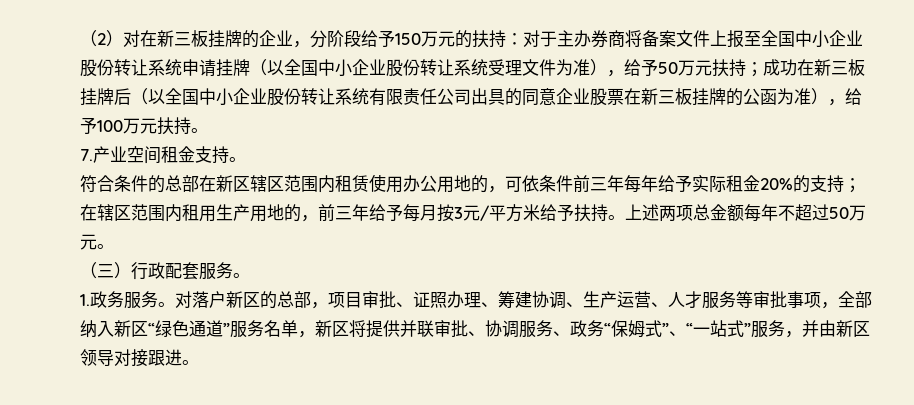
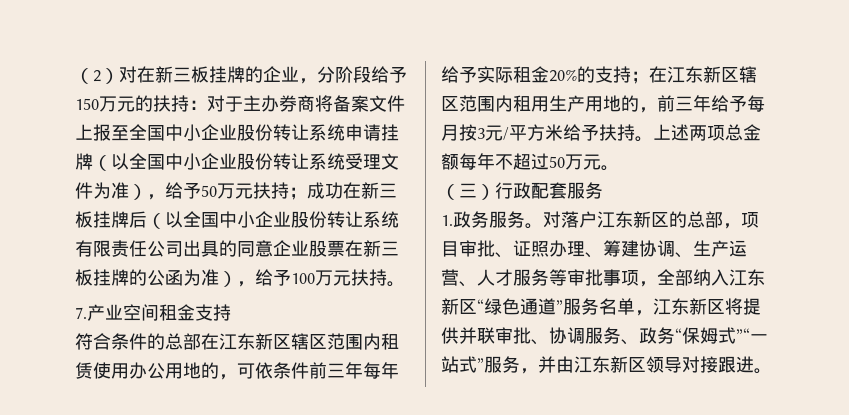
- 7.产业空间租金支持。
+ 7.产业空间租金支持
- 符合条件的总部在新区辖区范围内租赁使用办公用地的，可依条件前三年每年给予实际租金20%的支持；在辖区范围内租用生产用地的，前三年给予每月按3元/平方米给予扶持。
+ 符合条件的总部在江东新区辖区范围内租赁使用办公用地的，可依条件前三年每年给予实际租金20%的支持；在江东新区辖区范围内租用生产用地的，前三年给予每月按3元/平方米给予扶持。
- （三）行政配套服务。
+ （三）行政配套服务
- 对落户新区的总部，项目审批、证照办理、筹建协调、生产运营、人才服务等审批事项，全部纳入新区“绿色通道”服务名单，新区将提供并联审批、协调服务、政务“保姆式”、“一站式”服务，并由新区领导对接跟进。
+ 对落户江东新区的总部，项目审批、证照办理、筹建协调、生产运营、人才服务等审批事项，全部纳入江东新区“绿色通道”服务名单，江东新区将提供并联审批、协调服务、政务“保姆式”“一站式”服务，并由江东新区领导对接跟进。

